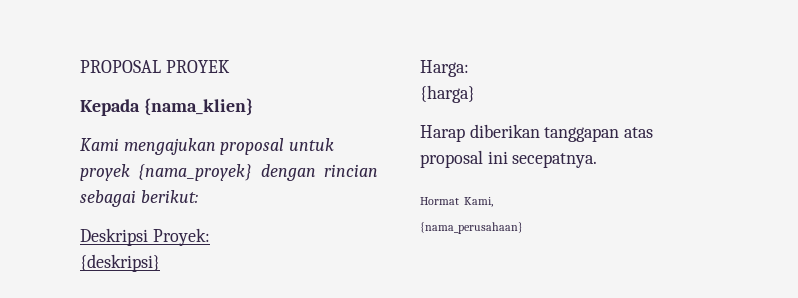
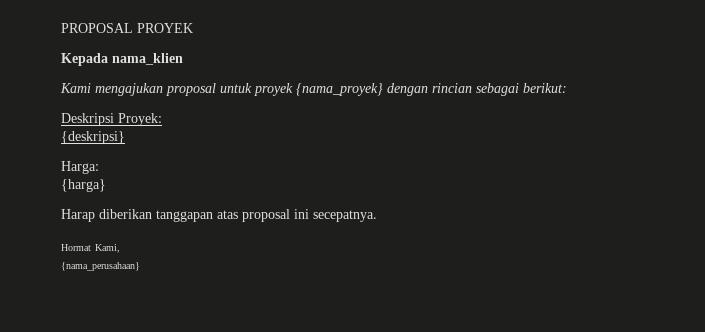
- Kepada {nama_klien}
+ Kepada nama_klien

